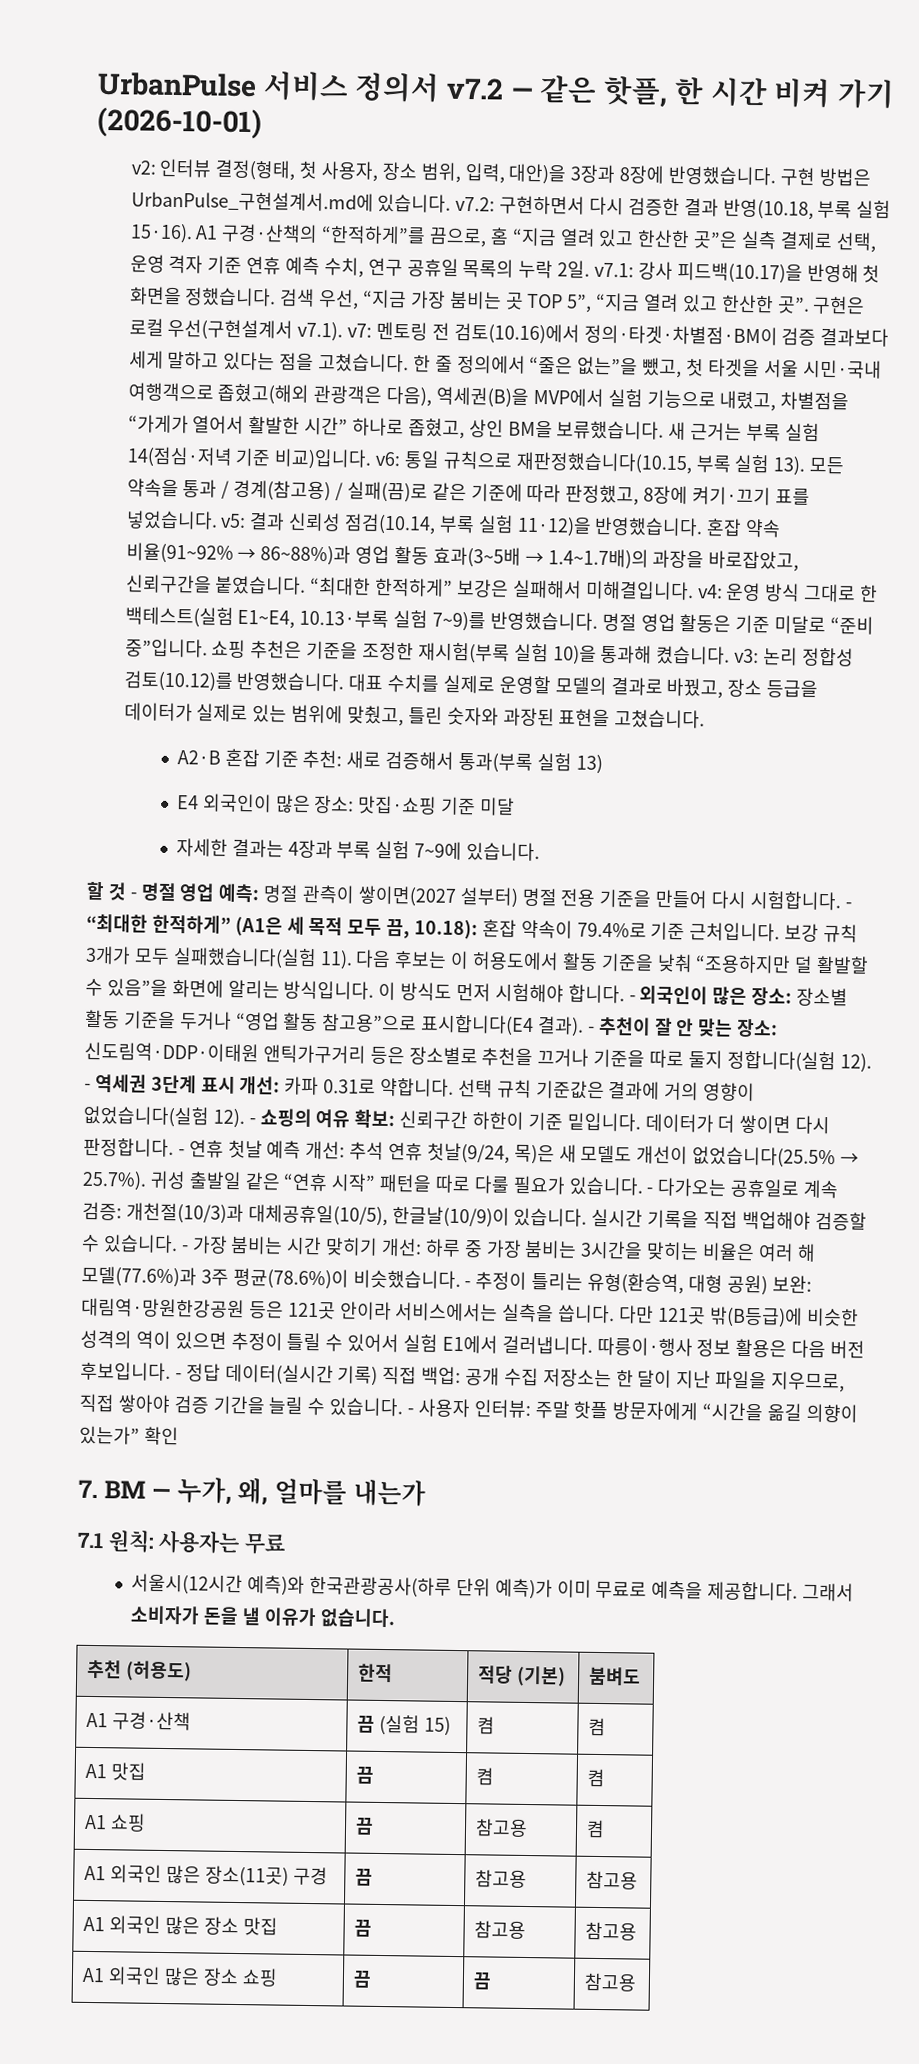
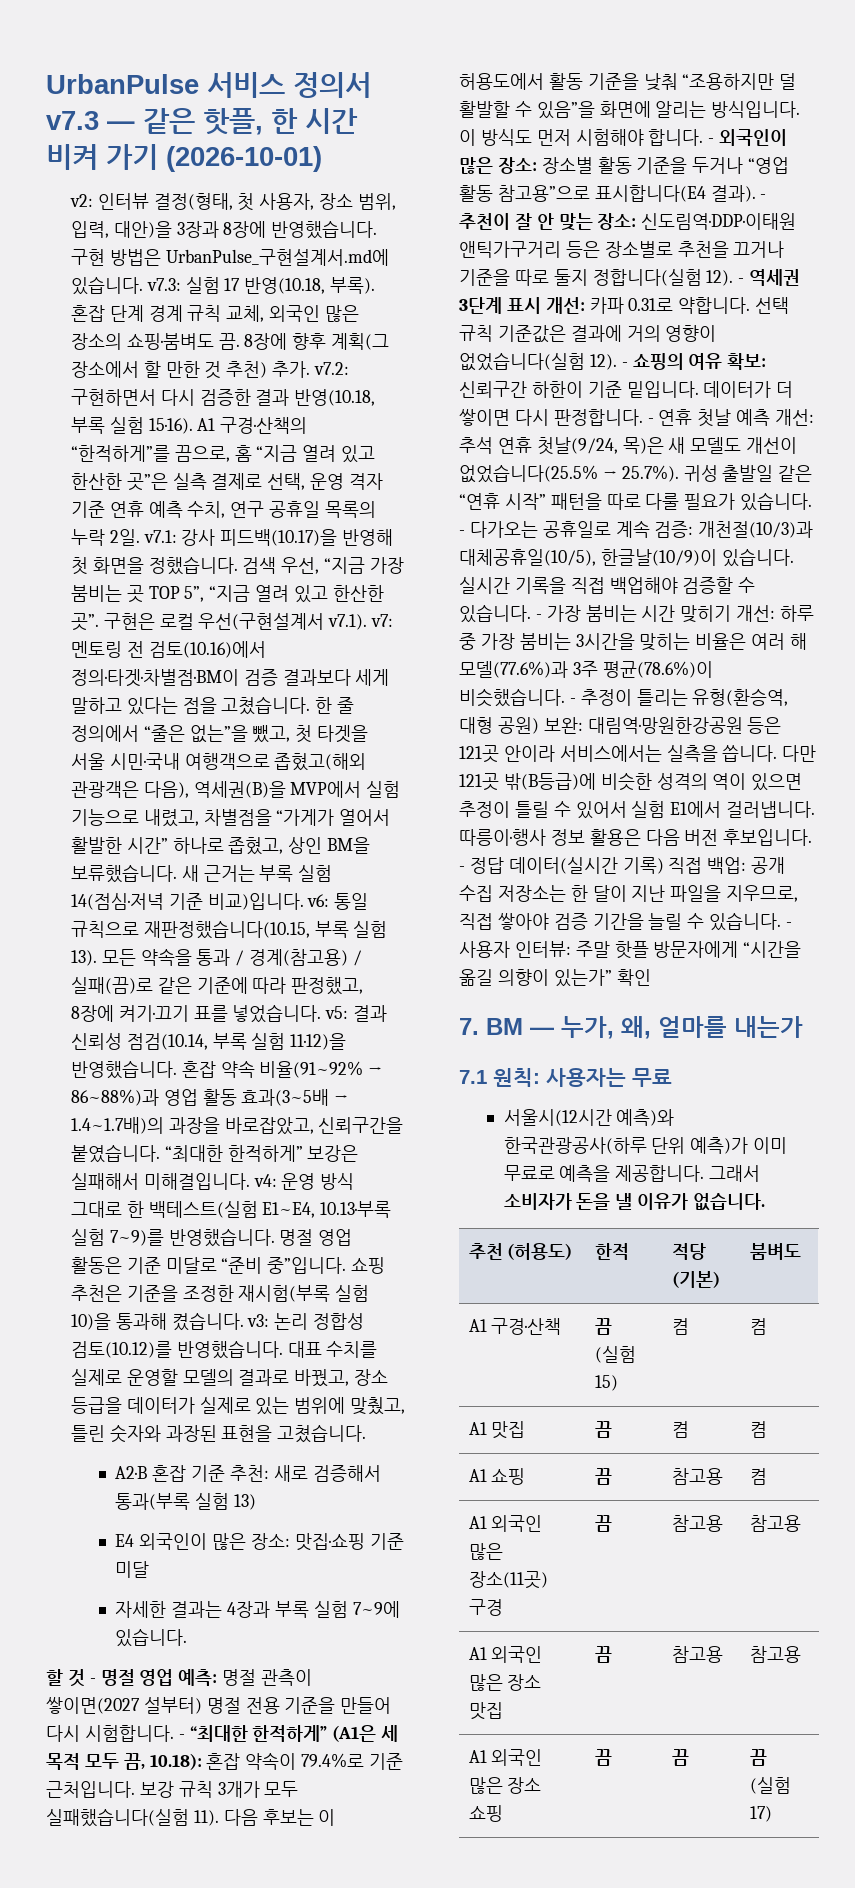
- UrbanPulse 서비스 정의서 v7.2 — 같은 핫플, 한 시간 비켜 가기 (2026-10-01)
+ UrbanPulse 서비스 정의서 v7.3 — 같은 핫플, 한 시간 비켜 가기 (2026-10-01)
- 구현 방법은 UrbanPulse_구현설계서.md에 있습니다. v7.2: 구현하면서 다시 검증한 결과 반영(10.18, 부록 실험 15·16).
+ 구현 방법은 UrbanPulse_구현설계서.md에 있습니다. v7.3: 실험 17 반영(10.18, 부록). 혼잡 단계 경계 규칙 교체, 외국인 많은 장소의 쇼핑·붐벼도 끔. 8장에 향후 계획(그 장소에서 할 만한 것 추천) 추가. v7.2: 구현하면서 다시 검증한 결과 반영(10.18, 부록 실험 15·16).
- A1 외국인 많은 장소 쇼핑 | 끔 | 끔 | 참고용
+ A1 외국인 많은 장소 쇼핑 | 끔 | 끔 | 끔 (실험 17)

